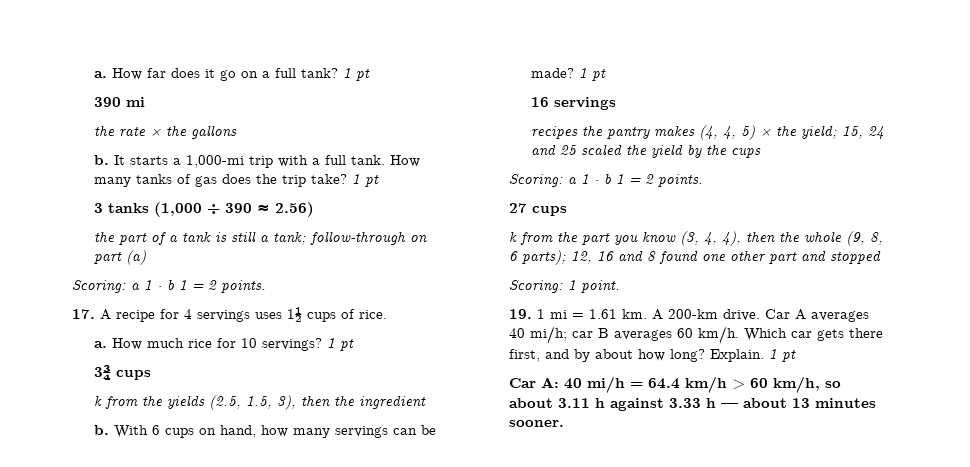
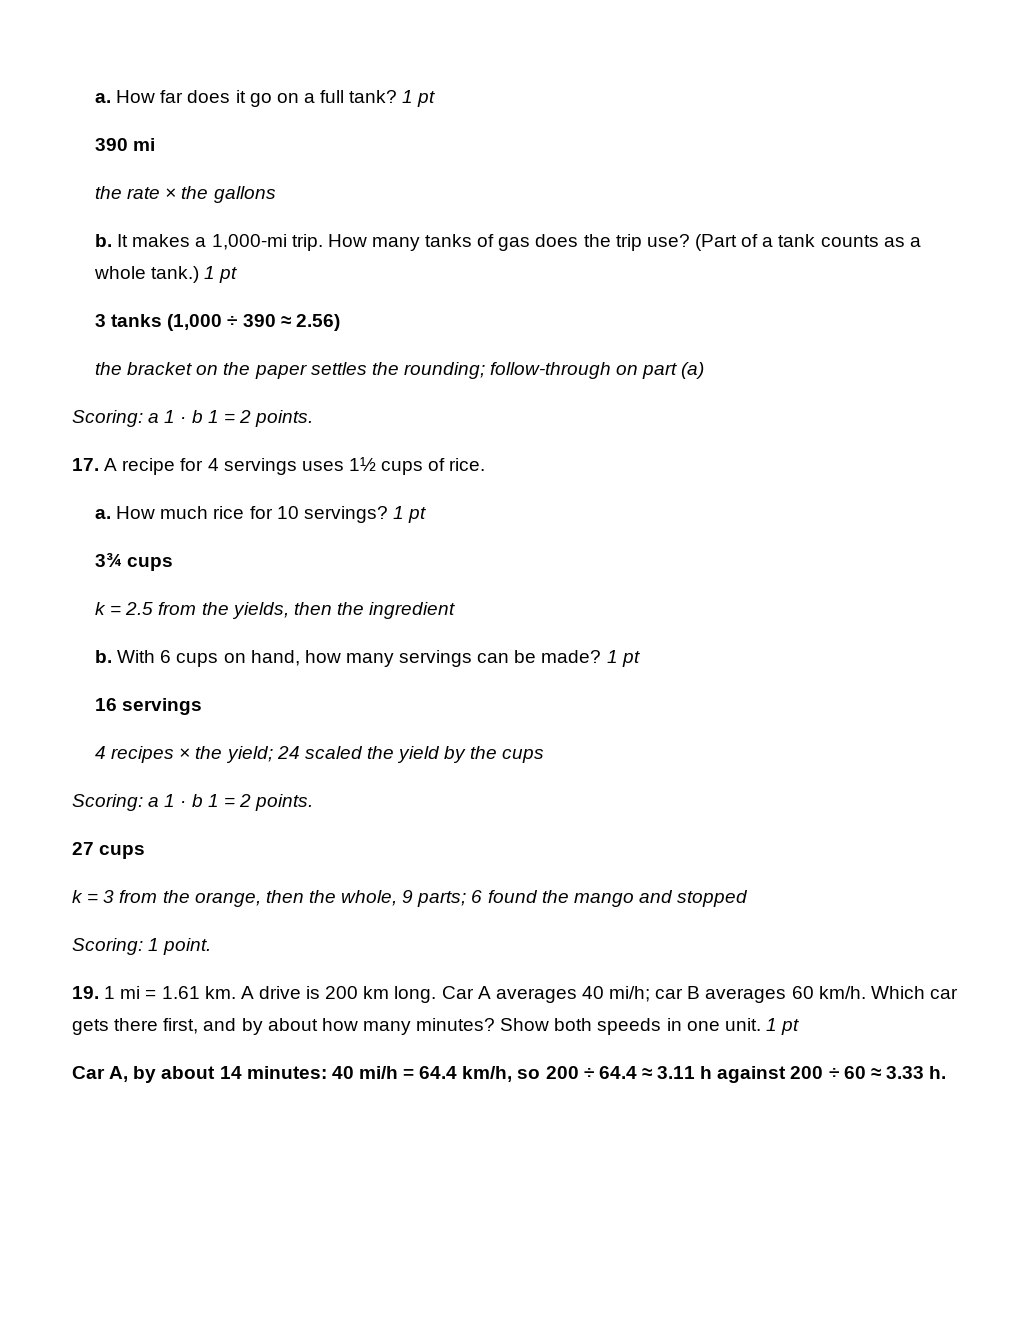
- It starts a 1,000-mi trip with a full tank.
+ It makes a 1,000-mi trip.
- How many tanks of gas does the trip take?
+ How many tanks of gas does the trip use? (Part of a tank counts as a whole tank.)
- the part of a tank is still a tank; follow-through on part (a)
+ the bracket on the paper settles the rounding; follow-through on part (a)
- k from the yields (2.5, 1.5, 3), then the ingredient
+ k = 2.5 from the yields, then the ingredient
- recipes the pantry makes (4, 4, 5) × the yield; 15, 24 and 25 scaled the yield by the cups
+ 4 recipes × the yield; 24 scaled the yield by the cups
- k from the part you know (3, 4, 4), then the whole (9, 8, 6 parts); 12, 16 and 8 found one other part and stopped
+ k = 3 from the orange, then the whole, 9 parts; 6 found the mango and stopped
- A 200-km drive.
+ A drive is 200 km long.
- Which car gets there first, and by about how long? Explain. 1 pt
- Car A: 40 mi/h = 64.4 km/h > 60 km/h, so about 3.11 h against 3.33 h — about 13 minutes sooner.
+ Which car gets there first, and by about how many minutes? Show both speeds in one unit. 1 pt
+ Car A, by about 14 minutes: 40 mi/h = 64.4 km/h, so 200 ÷ 64.4 ≈ 3.11 h against 200 ÷ 60 ≈ 3.33 h.

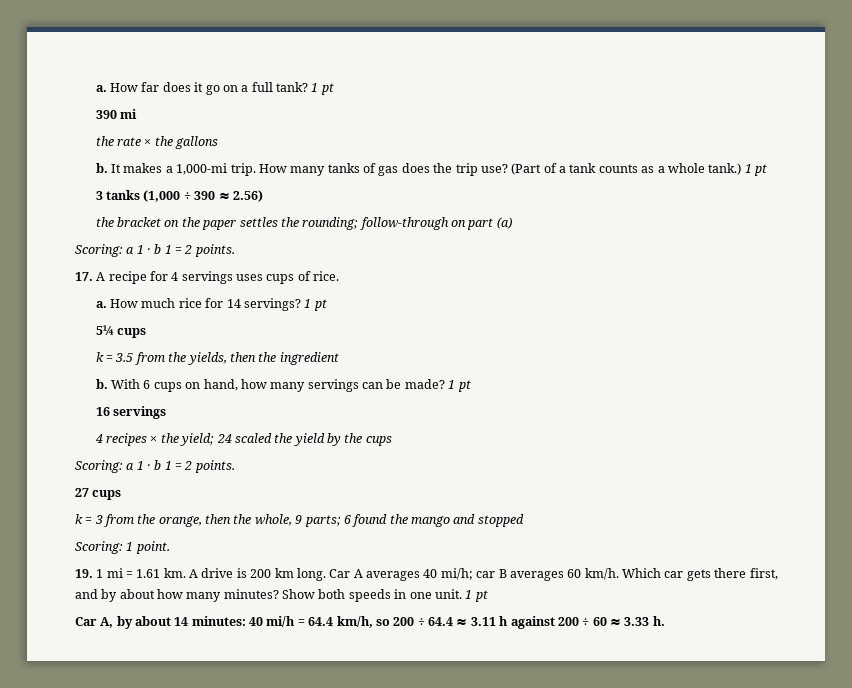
- 17. A recipe for 4 servings uses 1½ cups of rice.
+ 17. A recipe for 4 servings uses cups of rice.
- How much rice for 10 servings?
+ How much rice for 14 servings?
- 3¾ cups
- k = 2.5 from the yields, then the ingredient
+ 5¼ cups
+ k = 3.5 from the yields, then the ingredient

